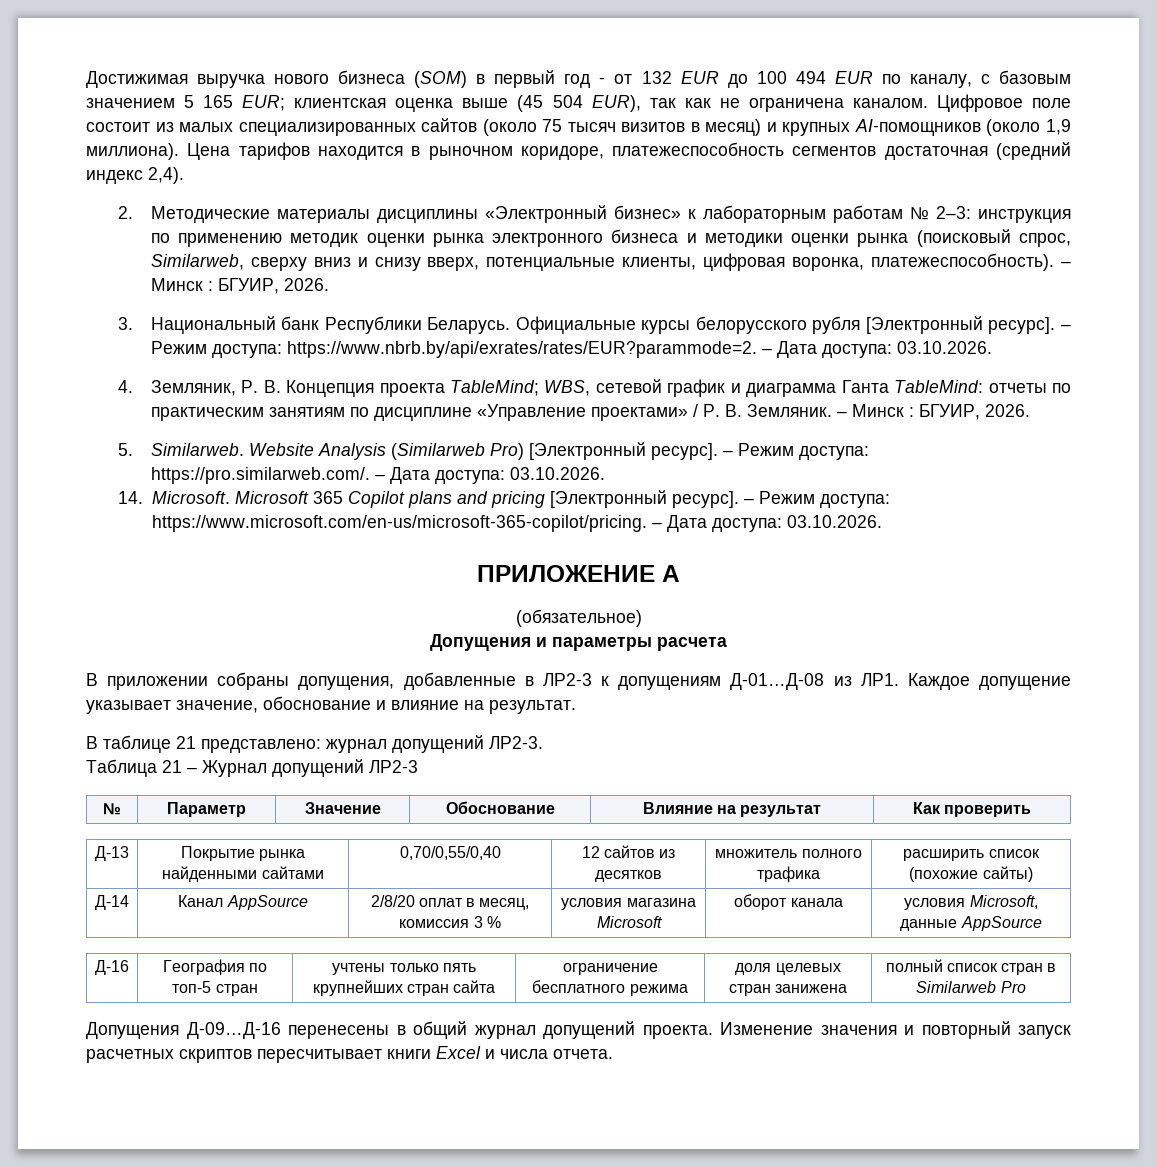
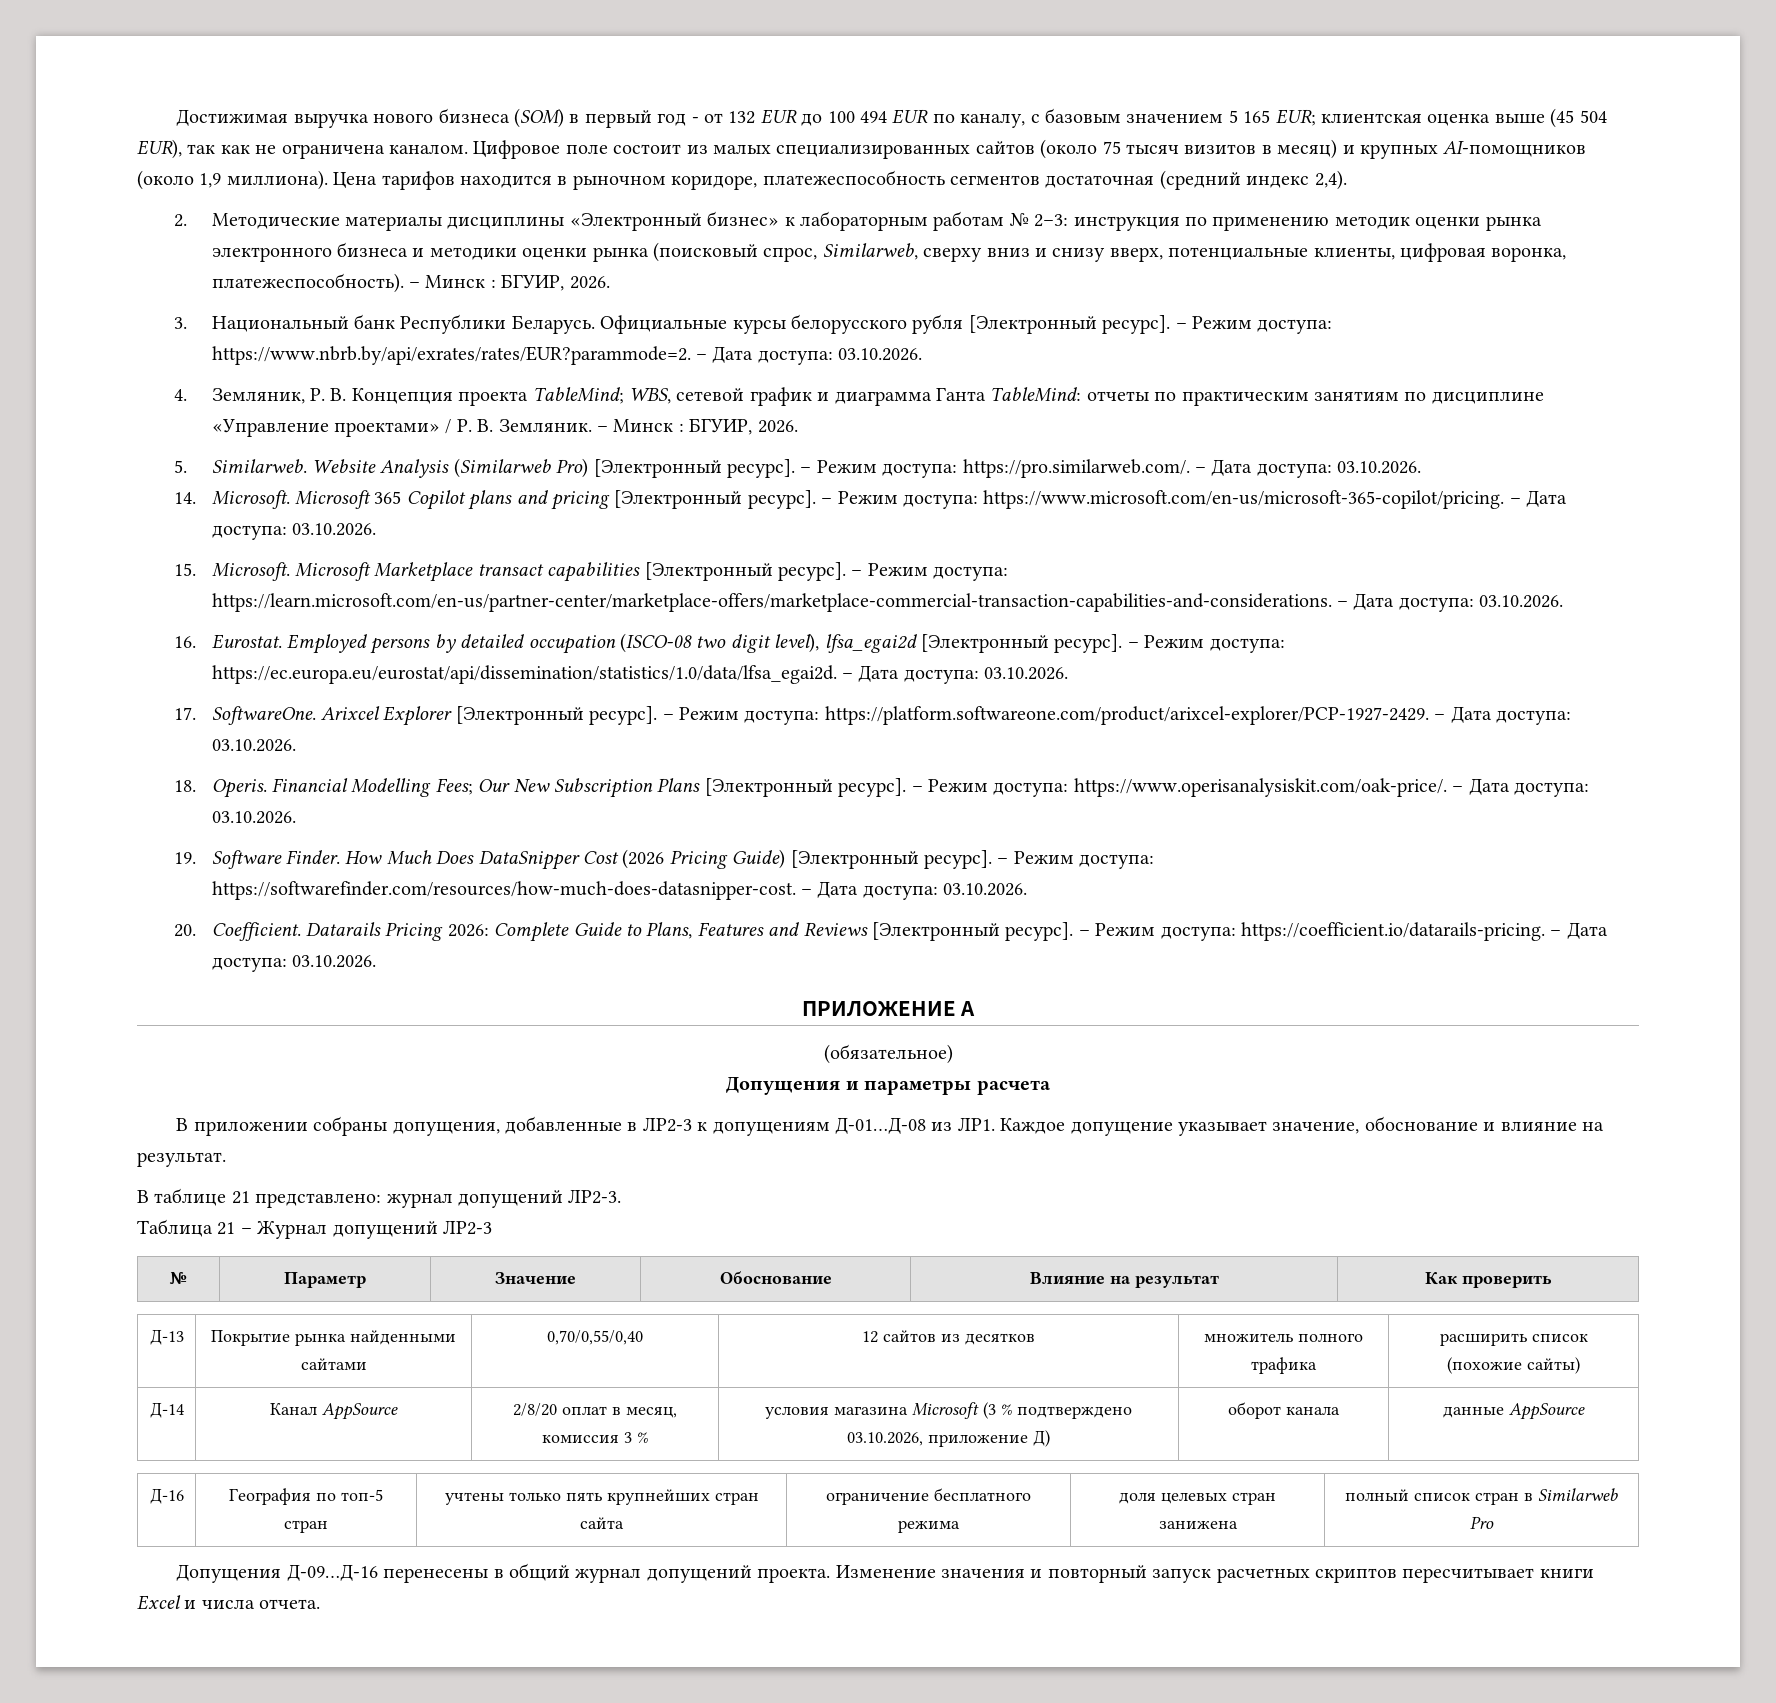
+ 15. Microsoft. Microsoft Marketplace transact capabilities [Электронный ресурс]. – Режим доступа: https://learn.microsoft.com/en-us/partner-center/marketplace-offers/marketplace-commercial-transaction-capabilities-and-considerations. – Дата доступа: 03.10.2026.
+ 16. Eurostat. Employed persons by detailed occupation (ISCO-08 two digit level), lfsa_egai2d [Электронный ресурс]. – Режим доступа: https://ec.europa.eu/eurostat/api/dissemination/statistics/1.0/data/lfsa_egai2d. – Дата доступа: 03.10.2026.
+ 17. SoftwareOne. Arixcel Explorer [Электронный ресурс]. – Режим доступа: https://platform.softwareone.com/product/arixcel-explorer/PCP-1927-2429. – Дата доступа: 03.10.2026.
+ 18. Operis. Financial Modelling Fees; Our New Subscription Plans [Электронный ресурс]. – Режим доступа: https://www.operisanalysiskit.com/oak-price/. – Дата доступа: 03.10.2026.
+ 19. Software Finder. How Much Does DataSnipper Cost (2026 Pricing Guide) [Электронный ресурс]. – Режим доступа: https://softwarefinder.com/resources/how-much-does-datasnipper-cost. – Дата доступа: 03.10.2026.
+ 20. Coefficient. Datarails Pricing 2026: Complete Guide to Plans, Features and Reviews [Электронный ресурс]. – Режим доступа: https://coefficient.io/datarails-pricing. – Дата доступа: 03.10.2026.
- Д-14 | Канал AppSource | 2/8/20 оплат в месяц, комиссия 3 % | условия магазина Microsoft | оборот канала | условия Microsoft, данные AppSource
+ Д-14 | Канал AppSource | 2/8/20 оплат в месяц, комиссия 3 % | условия магазина Microsoft (3 % подтверждено 03.10.2026, приложение Д) | оборот канала | данные AppSource

